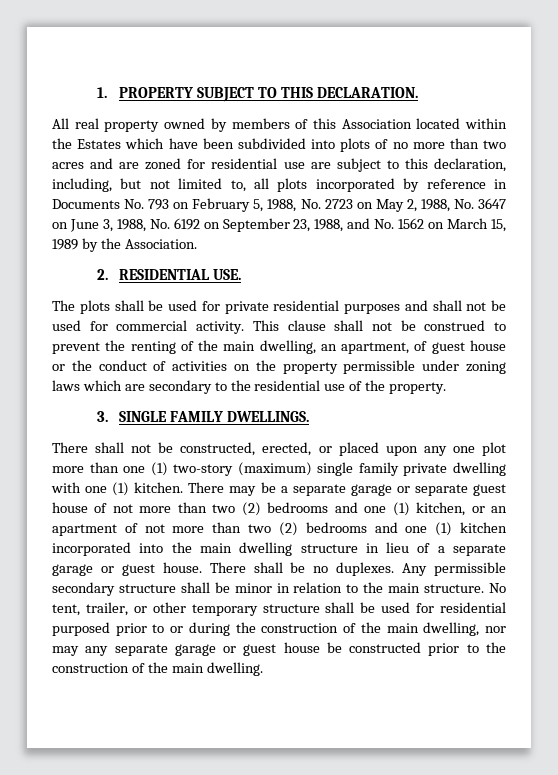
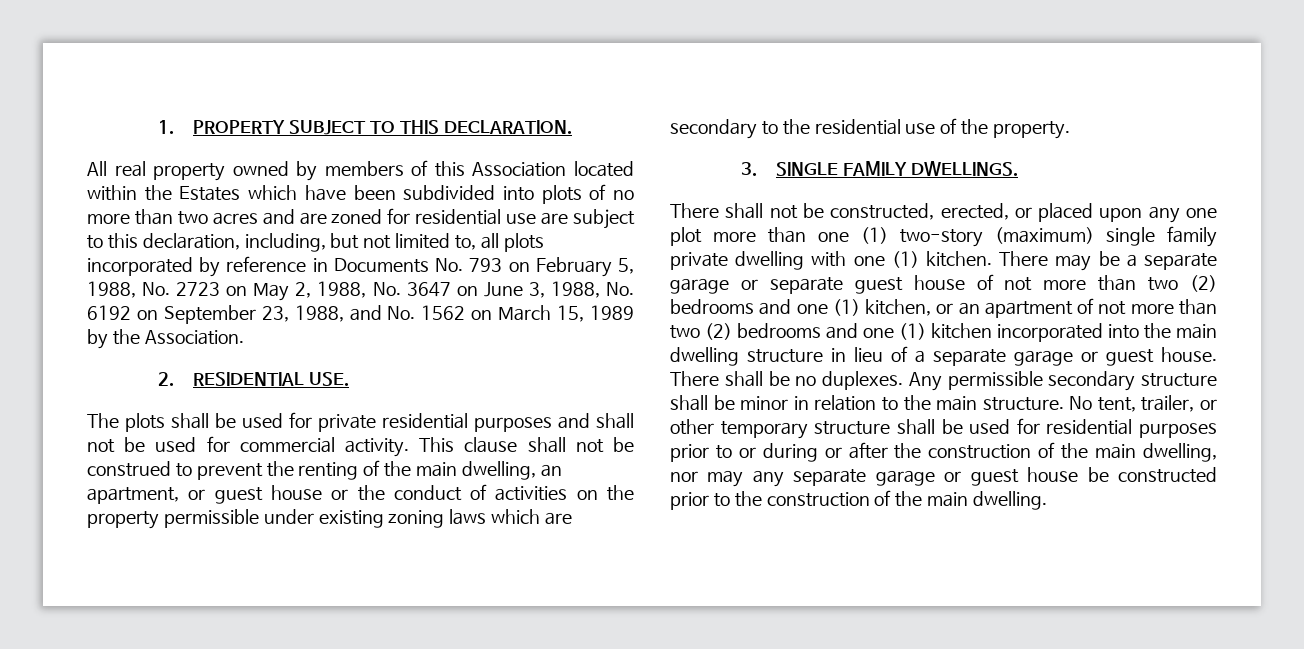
- This clause shall not be construed to prevent the renting of the main dwelling, an apartment, of guest house or the conduct of activities on the property permissible under zoning laws which are secondary to the residential use of the property.
+ This clause shall not be construed to prevent the renting of the main dwelling, an apartment, or guest house or the conduct of activities on the property permissible under existing zoning laws which are secondary to the residential use of the property.
- No tent, trailer, or other temporary structure shall be used for residential purposed prior to or during the construction of the main dwelling, nor may any separate garage or guest house be constructed prior to the construction of the main dwelling.
+ No tent, trailer, or other temporary structure shall be used for residential purposes prior to or during or after the construction of the main dwelling, nor may any separate garage or guest house be constructed prior to the construction of the main dwelling.

